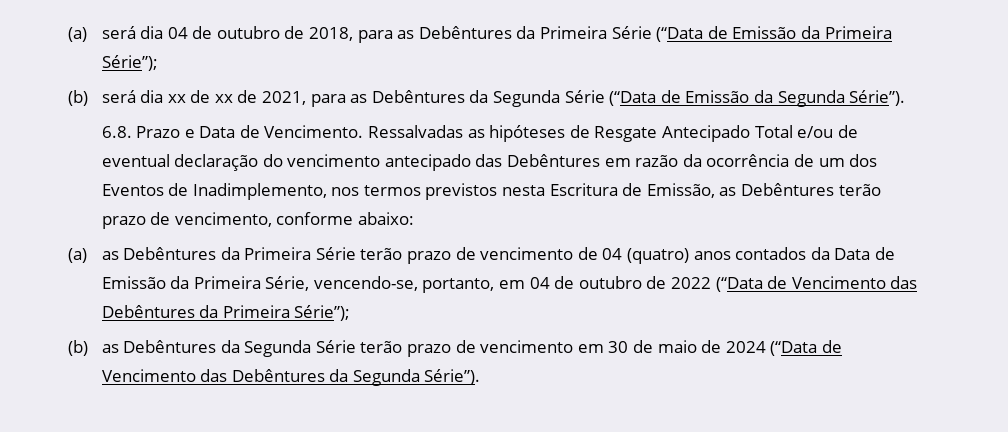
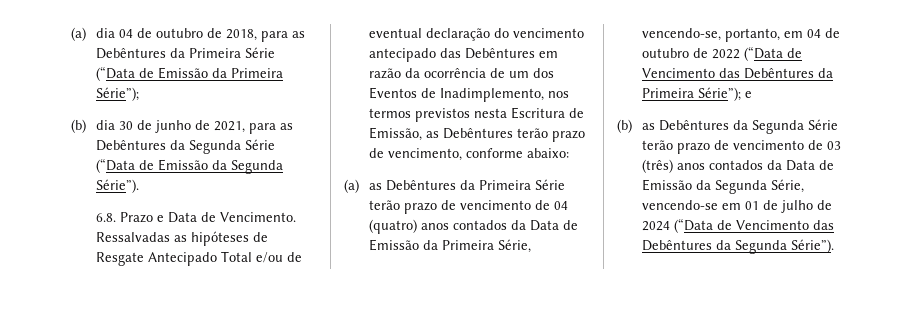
- (a) será dia 04 de outubro de 2018, para as Debêntures da Primeira Série (“Data de Emissão da Primeira Série”);
+ (a) dia 04 de outubro de 2018, para as Debêntures da Primeira Série (“Data de Emissão da Primeira Série”);
- (b) será dia xx de xx de 2021, para as Debêntures da Segunda Série (“Data de Emissão da Segunda Série”).
+ (b) dia 30 de junho de 2021, para as Debêntures da Segunda Série (“Data de Emissão da Segunda Série”).
- (a) as Debêntures da Primeira Série terão prazo de vencimento de 04 (quatro) anos contados da Data de Emissão da Primeira Série, vencendo-se, portanto, em 04 de outubro de 2022 (“Data de Vencimento das Debêntures da Primeira Série”);
+ (a) as Debêntures da Primeira Série terão prazo de vencimento de 04 (quatro) anos contados da Data de Emissão da Primeira Série, vencendo-se, portanto, em 04 de outubro de 2022 (“Data de Vencimento das Debêntures da Primeira Série”); e
- (b) as Debêntures da Segunda Série terão prazo de vencimento em 30 de maio de 2024 (“Data de Vencimento das Debêntures da Segunda Série”).
+ (b) as Debêntures da Segunda Série terão prazo de vencimento de 03 (três) anos contados da Data de Emissão da Segunda Série, vencendo-se em 01 de julho de 2024 (“Data de Vencimento das Debêntures da Segunda Série”).

